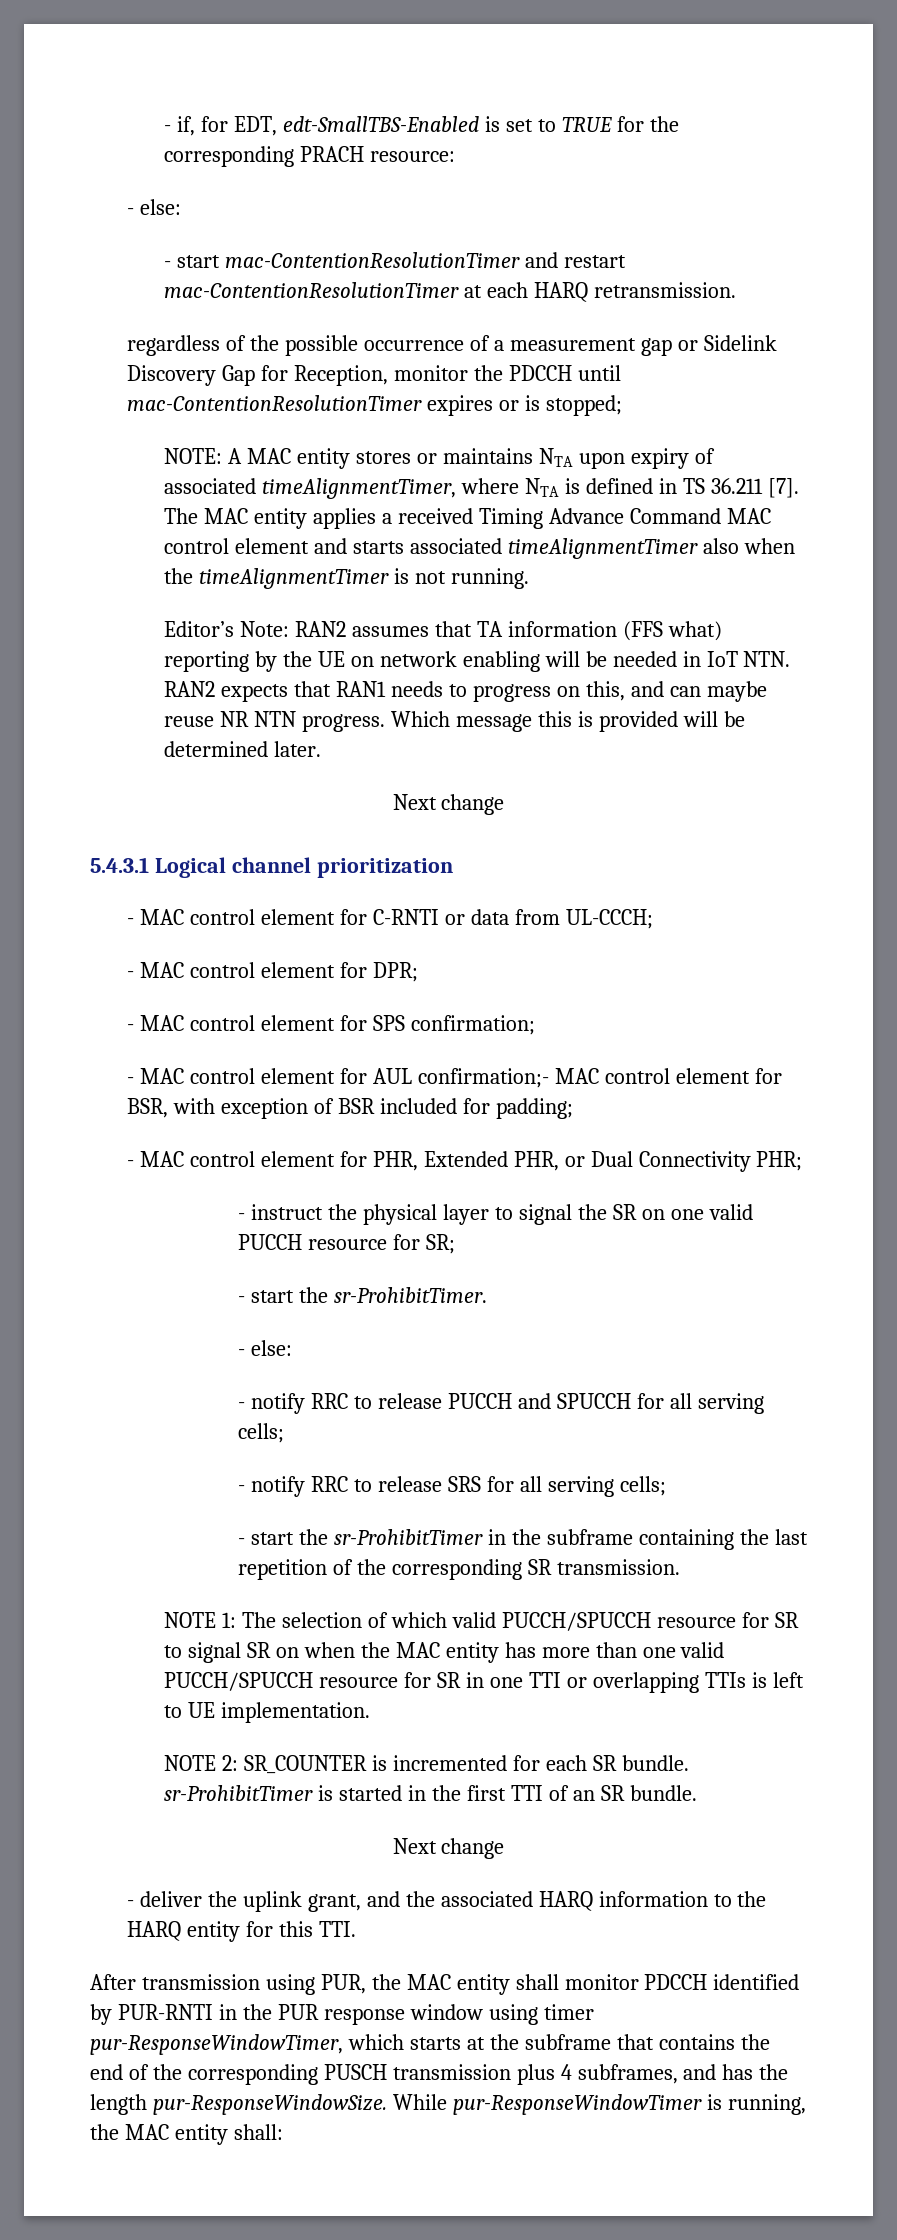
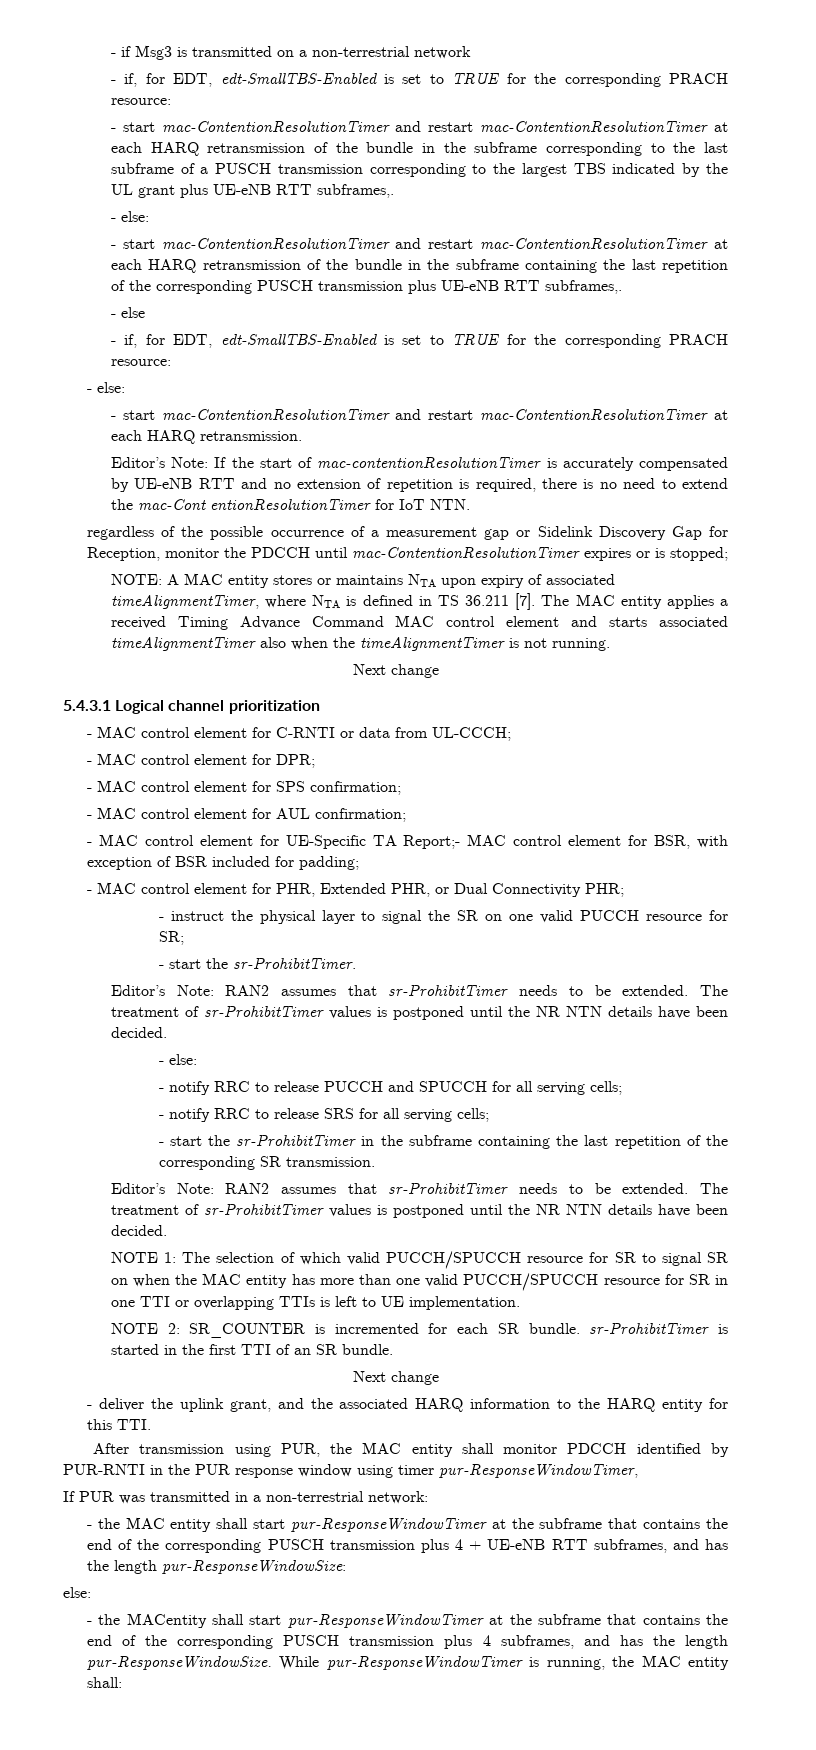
+ - if Msg3 is transmitted on a non-terrestrial network
+ - if, for EDT, edt-SmallTBS-Enabled is set to TRUE for the corresponding PRACH resource:
+ - start mac-ContentionResolutionTimer and restart mac-ContentionResolutionTimer at each HARQ retransmission of the bundle in the subframe corresponding to the last subframe of a PUSCH transmission corresponding to the largest TBS indicated by the UL grant plus UE-eNB RTT subframes,.
+ - else:
+ - start mac-ContentionResolutionTimer and restart mac-ContentionResolutionTimer at each HARQ retransmission of the bundle in the subframe containing the last repetition of the corresponding PUSCH transmission plus UE-eNB RTT subframes,.
+ - else
+ Editor’s Note: If the start of mac-contentionResolutionTimer is accurately compensated by UE-eNB RTT and no extension of repetition is required, there is no need to extend the mac-Cont entionResolutionTimer for IoT NTN.
- Editor’s Note: RAN2 assumes that TA information (FFS what) reporting by the UE on network enabling will be needed in IoT NTN. RAN2 expects that RAN1 needs to progress on this, and can maybe reuse NR NTN progress. Which message this is provided will be determined later.
- - MAC control element for AUL confirmation;- MAC control element for BSR, with exception of BSR included for padding;
+ - MAC control element for AUL confirmation;
+ - MAC control element for UE-Specific TA Report;- MAC control element for BSR, with exception of BSR included for padding;
  - start the sr-ProhibitTimer.
+ Editor’s Note: RAN2 assumes that sr-ProhibitTimer needs to be extended. The treatment of sr-ProhibitTimer values is postponed until the NR NTN details have been decided.
  - start the sr-ProhibitTimer in the subframe containing the last repetition of the corresponding SR transmission.
+ Editor’s Note: RAN2 assumes that sr-ProhibitTimer needs to be extended. The treatment of sr-ProhibitTimer values is postponed until the NR NTN details have been decided.
- After transmission using PUR, the MAC entity shall monitor PDCCH identified by PUR-RNTI in the PUR response window using timer pur-ResponseWindowTimer, which starts at the subframe that contains the end of the corresponding PUSCH transmission plus 4 subframes, and has the length pur-ResponseWindowSize.
+ After transmission using PUR, the MAC entity shall monitor PDCCH identified by PUR-RNTI in the PUR response window using timer pur-ResponseWindowTimer,
+ If PUR was transmitted in a non-terrestrial network:
+ - the MAC entity shall start pur-ResponseWindowTimer at the subframe that contains the end of the corresponding PUSCH transmission plus 4 + UE-eNB RTT subframes, and has the length pur-ResponseWindowSize:
+ else:
+ - the MACentity shall start pur-ResponseWindowTimer at the subframe that contains the end of the corresponding PUSCH transmission plus 4 subframes, and has the length pur-ResponseWindowSize.

